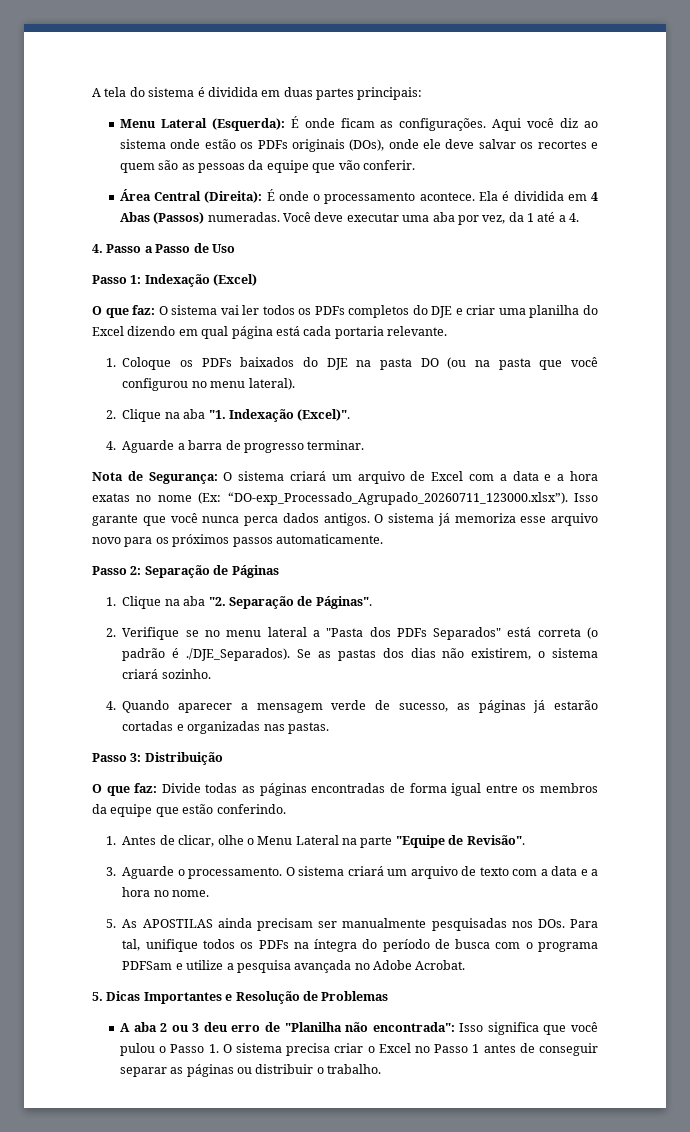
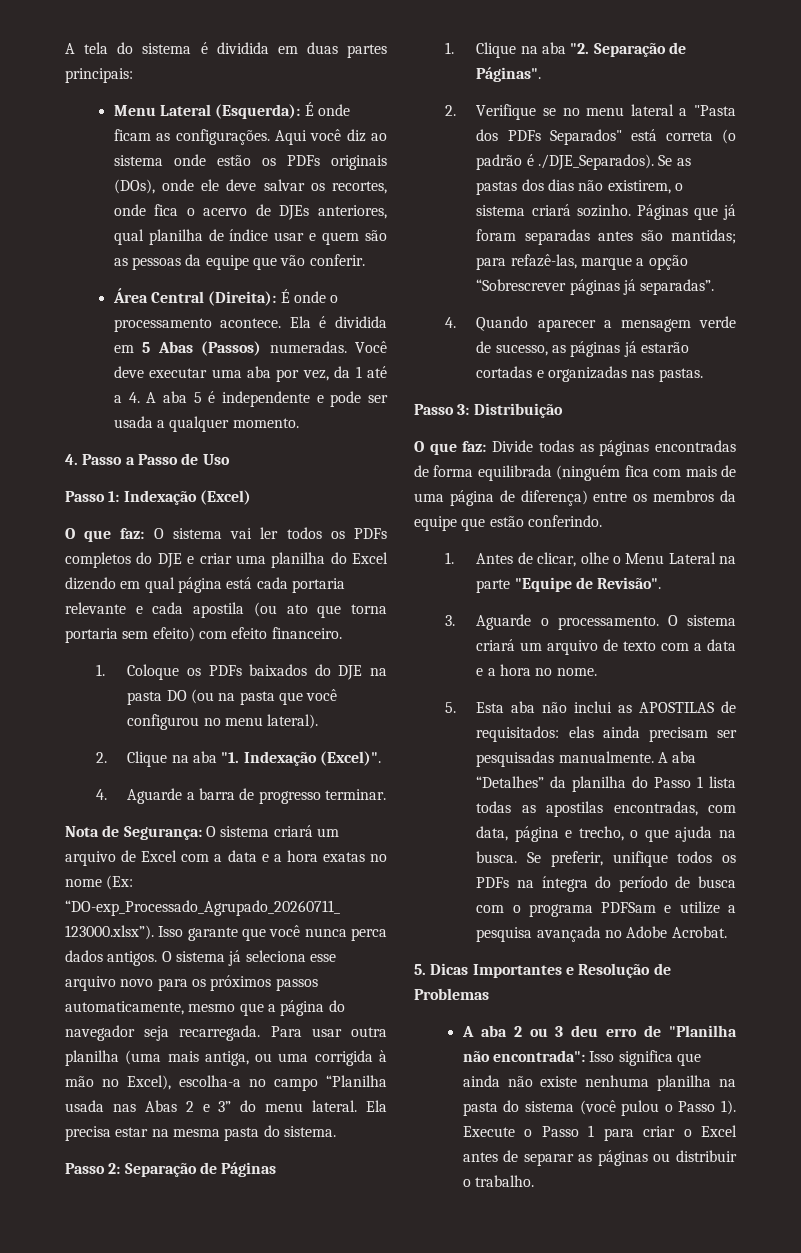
- Aqui você diz ao sistema onde estão os PDFs originais (DOs), onde ele deve salvar os recortes e quem são as pessoas da equipe que vão conferir.
+ Aqui você diz ao sistema onde estão os PDFs originais (DOs), onde ele deve salvar os recortes, onde fica o acervo de DJEs anteriores, qual planilha de índice usar e quem são as pessoas da equipe que vão conferir.
- Ela é dividida em 4 Abas (Passos) numeradas.
+ Ela é dividida em 5 Abas (Passos) numeradas.
- Você deve executar uma aba por vez, da 1 até a 4.
+ Você deve executar uma aba por vez, da 1 até a 4. A aba 5 é independente e pode ser usada a qualquer momento.
- O que faz: O sistema vai ler todos os PDFs completos do DJE e criar uma planilha do Excel dizendo em qual página está cada portaria relevante.
+ O que faz: O sistema vai ler todos os PDFs completos do DJE e criar uma planilha do Excel dizendo em qual página está cada portaria relevante e cada apostila (ou ato que torna portaria sem efeito) com efeito financeiro.
- O sistema já memoriza esse arquivo novo para os próximos passos automaticamente.
+ O sistema já seleciona esse arquivo novo para os próximos passos automaticamente, mesmo que a página do navegador seja recarregada. Para usar outra planilha (uma mais antiga, ou uma corrigida à mão no Excel), escolha-a no campo “Planilha usada nas Abas 2 e 3” do menu lateral. Ela precisa estar na mesma pasta do sistema.
+ Páginas que já foram separadas antes são mantidas; para refazê-las, marque a opção “Sobrescrever páginas já separadas”.
- O que faz: Divide todas as páginas encontradas de forma igual entre os membros da equipe que estão conferindo.
+ O que faz: Divide todas as páginas encontradas de forma equilibrada (ninguém fica com mais de uma página de diferença) entre os membros da equipe que estão conferindo.
- 5. As APOSTILAS ainda precisam ser manualmente pesquisadas nos DOs. Para tal, unifique todos os PDFs na íntegra do período de busca com o programa PDFSam e utilize a pesquisa avançada no Adobe Acrobat.
+ 5. Esta aba não inclui as APOSTILAS de requisitados: elas ainda precisam ser pesquisadas manualmente. A aba “Detalhes” da planilha do Passo 1 lista todas as apostilas encontradas, com data, página e trecho, o que ajuda na busca. Se preferir, unifique todos os PDFs na íntegra do período de busca com o programa PDFSam e utilize a pesquisa avançada no Adobe Acrobat.
- A aba 2 ou 3 deu erro de "Planilha não encontrada": Isso significa que você pulou o Passo 1. O sistema precisa criar o Excel no Passo 1 antes de conseguir separar as páginas ou distribuir o trabalho.
+ A aba 2 ou 3 deu erro de "Planilha não encontrada": Isso significa que ainda não existe nenhuma planilha na pasta do sistema (você pulou o Passo 1). Execute o Passo 1 para criar o Excel antes de separar as páginas ou distribuir o trabalho.

